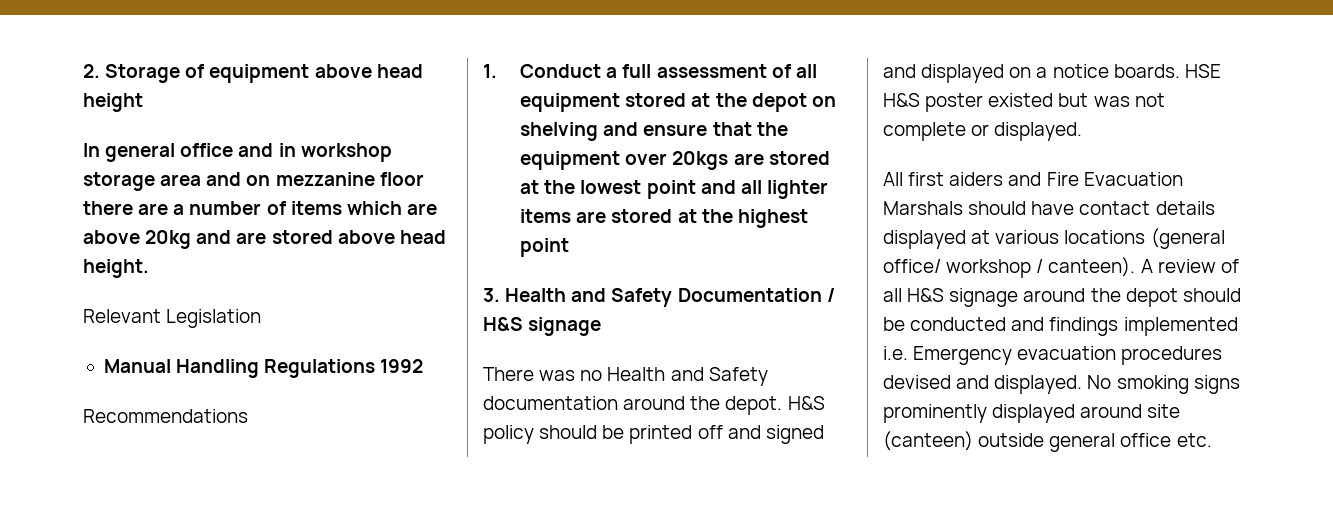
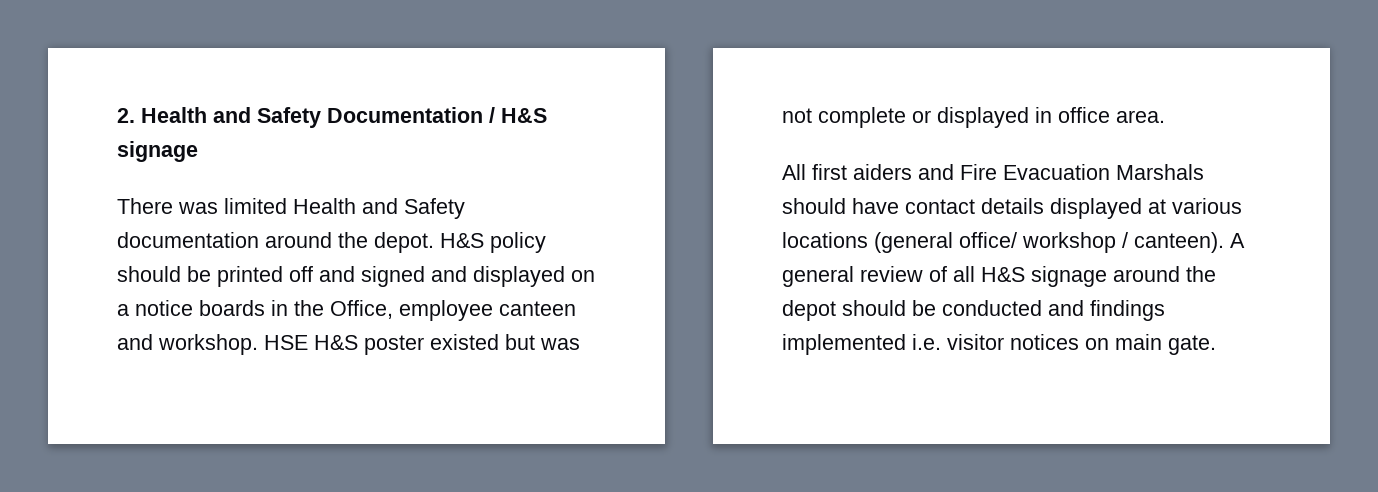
- 2. Storage of equipment above head height
- In general office and in workshop storage area and on mezzanine floor there are a number of items which are above 20kg and are stored above head height.
- Relevant Legislation
- Manual Handling Regulations 1992
- Recommendations
- 1. Conduct a full assessment of all equipment stored at the depot on shelving and ensure that the equipment over 20kgs are stored at the lowest point and all lighter items are stored at the highest point
- 3. Health and Safety Documentation / H&S signage
+ 2. Health and Safety Documentation / H&S signage
- There was no Health and Safety documentation around the depot.
+ There was limited Health and Safety documentation around the depot.
- H&S policy should be printed off and signed and displayed on a notice boards.
+ H&S policy should be printed off and signed and displayed on a notice boards in the Office, employee canteen and workshop.
- HSE H&S poster existed but was not complete or displayed.
+ HSE H&S poster existed but was not complete or displayed in office area.
- A review of all H&S signage around the depot should be conducted and findings implemented i.e. Emergency evacuation procedures devised and displayed. No smoking signs prominently displayed around site (canteen) outside general office etc.
+ A general review of all H&S signage around the depot should be conducted and findings implemented i.e. visitor notices on main gate.

